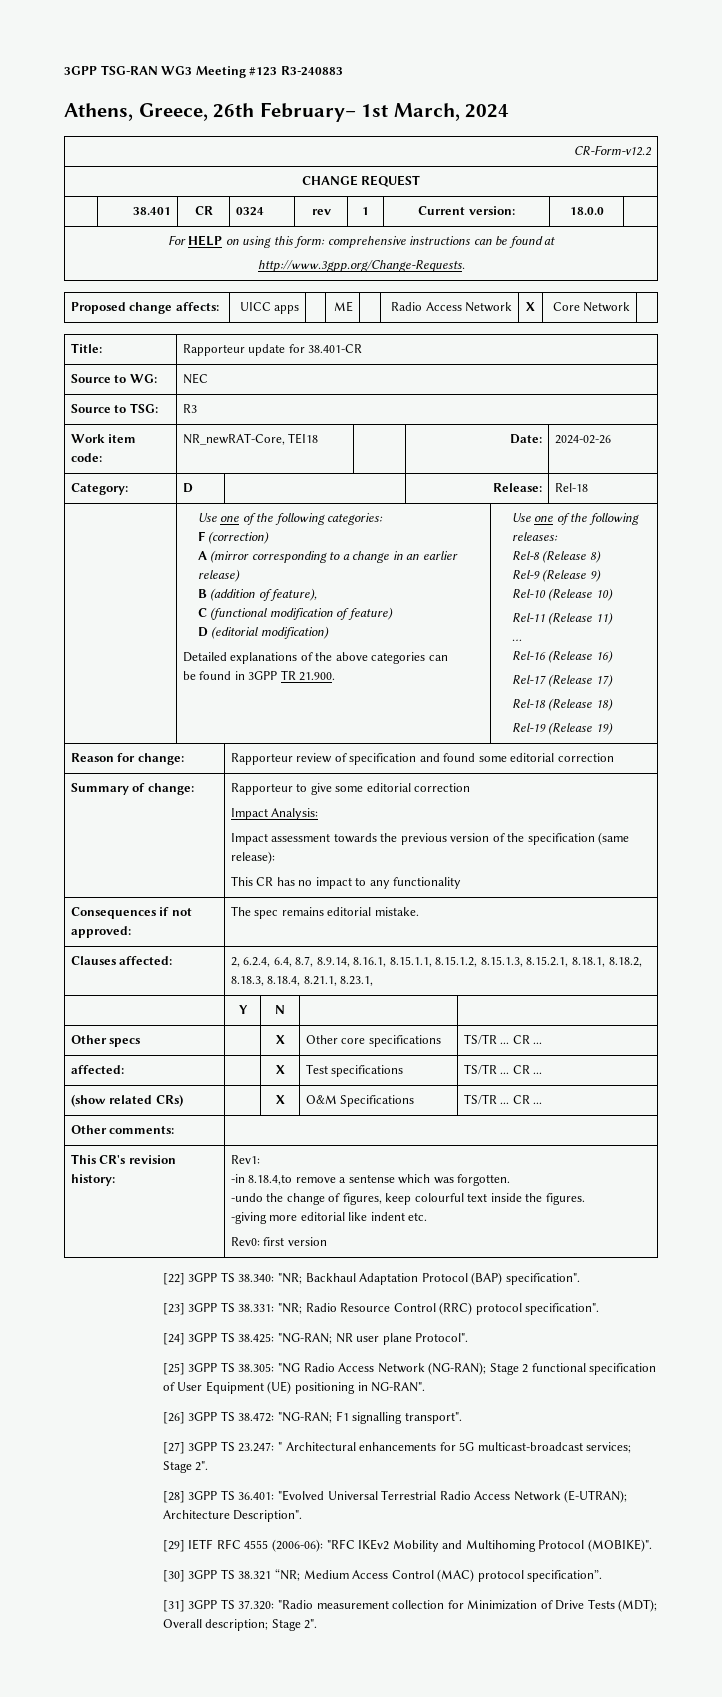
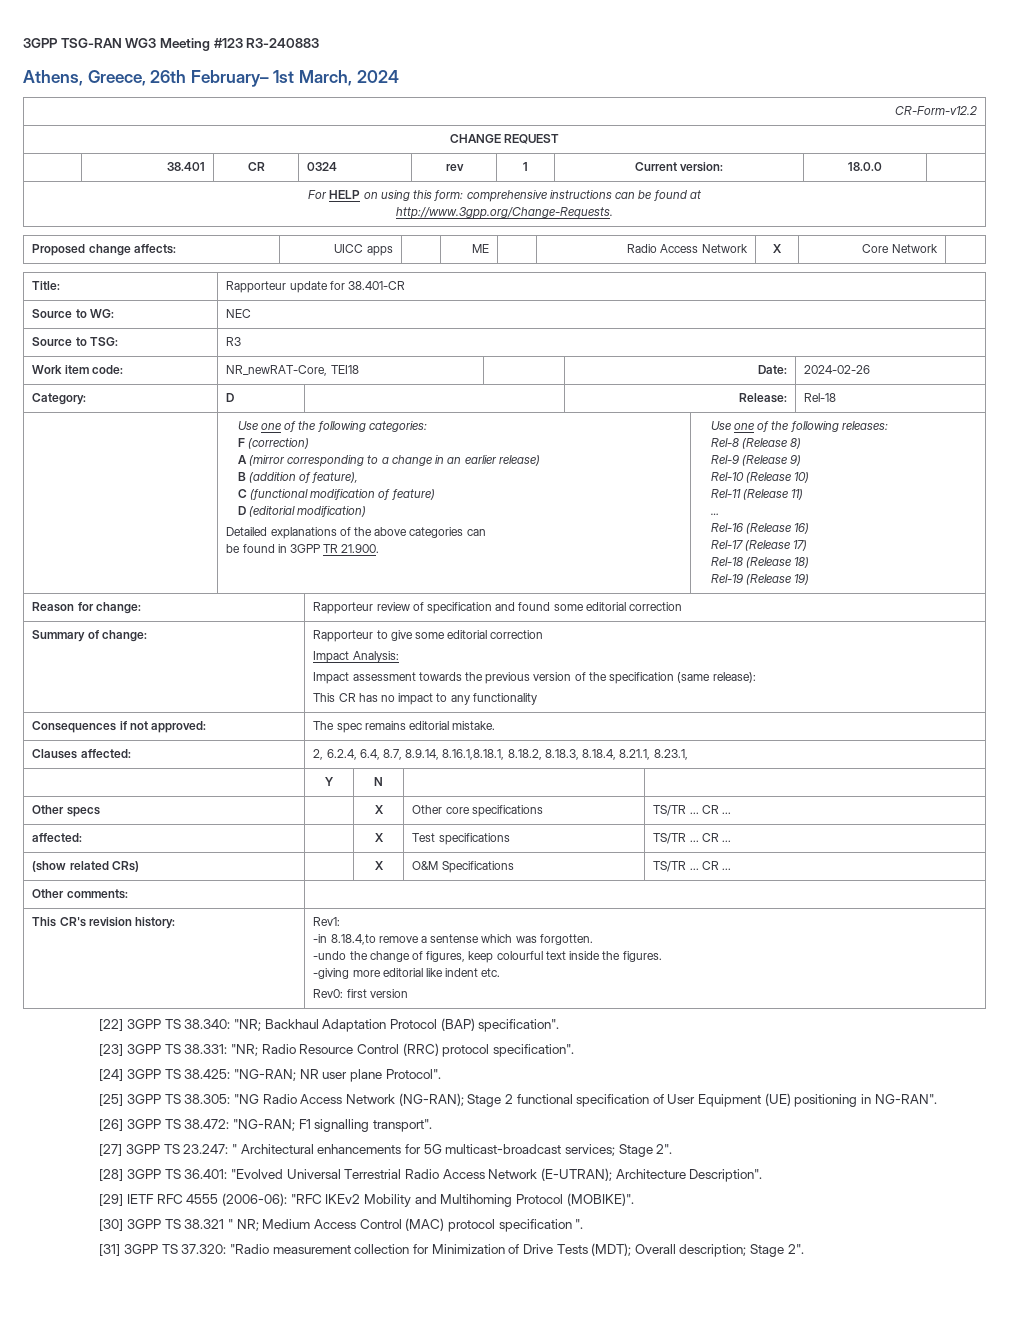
- Clauses affected: | 2, 6.2.4, 6.4, 8.7, 8.9.14, 8.16.1, 8.15.1.1, 8.15.1.2, 8.15.1.3, 8.15.2.1, 8.18.1, 8.18.2, 8.18.3, 8.18.4, 8.21.1, 8.23.1,
+ Clauses affected: | 2, 6.2.4, 6.4, 8.7, 8.9.14, 8.16.1,8.18.1, 8.18.2, 8.18.3, 8.18.4, 8.21.1, 8.23.1,
- [30] 3GPP TS 38.321 “NR; Medium Access Control (MAC) protocol specification”.
+ [30] 3GPP TS 38.321 " NR; Medium Access Control (MAC) protocol specification ".

